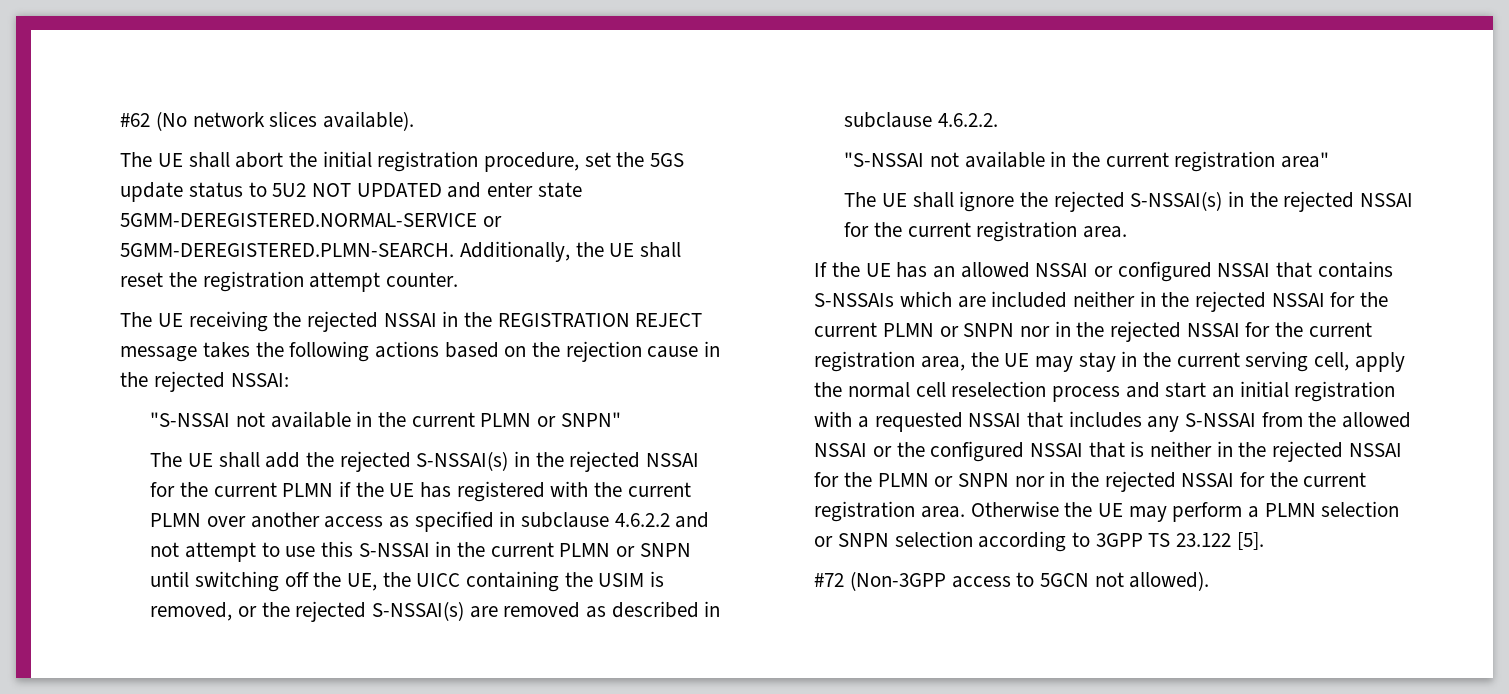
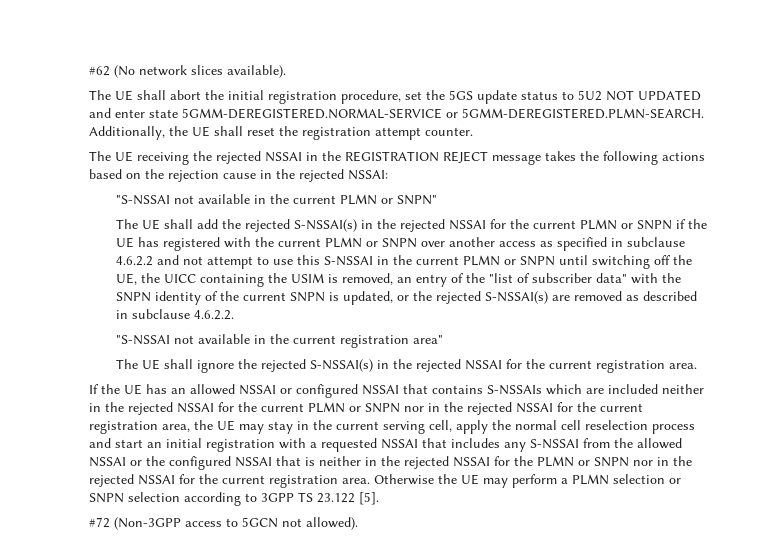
- The UE shall add the rejected S-NSSAI(s) in the rejected NSSAI for the current PLMN if the UE has registered with the current PLMN over another access as specified in subclause 4.6.2.2 and not attempt to use this S-NSSAI in the current PLMN or SNPN until switching off the UE, the UICC containing the USIM is removed, or the rejected S-NSSAI(s) are removed as described in subclause 4.6.2.2.
+ The UE shall add the rejected S-NSSAI(s) in the rejected NSSAI for the current PLMN or SNPN if the UE has registered with the current PLMN or SNPN over another access as specified in subclause 4.6.2.2 and not attempt to use this S-NSSAI in the current PLMN or SNPN until switching off the UE, the UICC containing the USIM is removed, an entry of the "list of subscriber data" with the SNPN identity of the current SNPN is updated, or the rejected S-NSSAI(s) are removed as described in subclause 4.6.2.2.

